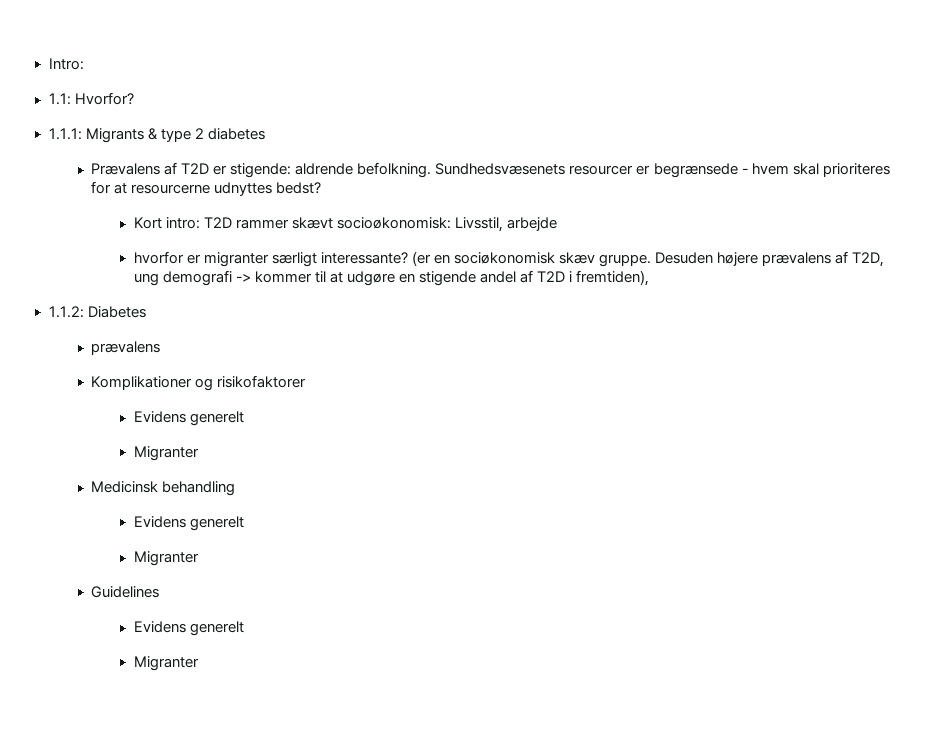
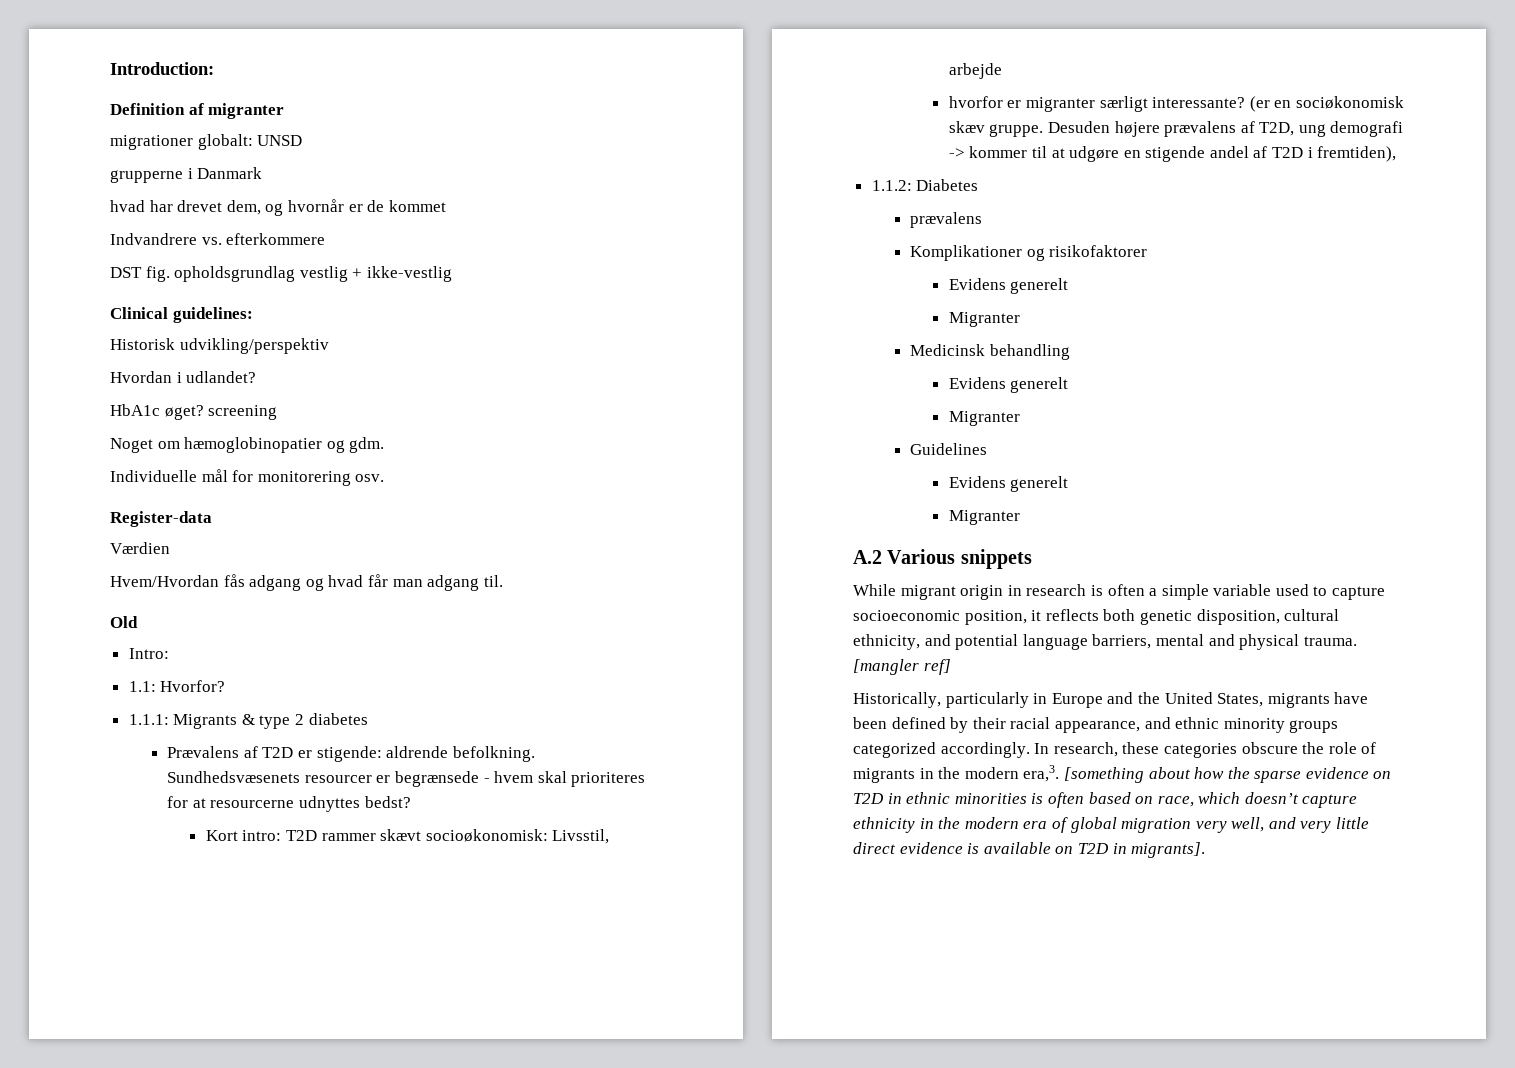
+ Introduction:
+ Definition af migranter
+ migrationer globalt: UNSD
+ grupperne i Danmark
+ hvad har drevet dem, og hvornår er de kommet
+ Indvandrere vs. efterkommere
+ DST fig. opholdsgrundlag vestlig + ikke-vestlig
+ Clinical guidelines:
+ Historisk udvikling/perspektiv
+ Hvordan i udlandet?
+ HbA1c øget? screening
+ Noget om hæmoglobinopatier og gdm.
+ Individuelle mål for monitorering osv.
+ Register-data
+ Værdien
+ Hvem/Hvordan fås adgang og hvad får man adgang til.
+ Old
+ A.2 Various snippets
+ While migrant origin in research is often a simple variable used to capture socioeconomic position, it reflects both genetic disposition, cultural ethnicity, and potential language barriers, mental and physical trauma. [mangler ref]
+ Historically, particularly in Europe and the United States, migrants have been defined by their racial appearance, and ethnic minority groups categorized accordingly. In research, these categories obscure the role of migrants in the modern era,3. [something about how the sparse evidence on T2D in ethnic minorities is often based on race, which doesn’t capture ethnicity in the modern era of global migration very well, and very little direct evidence is available on T2D in migrants].

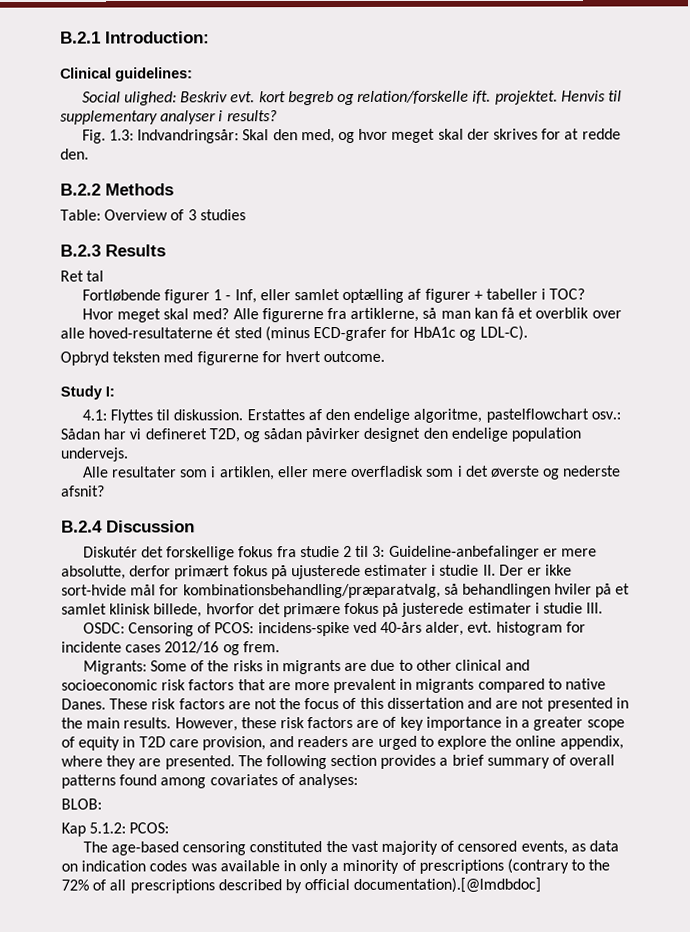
- Introduction:
+ B.2.1 Introduction:
- Definition af migranter
- migrationer globalt: UNSD
- grupperne i Danmark
- hvad har drevet dem, og hvornår er de kommet
- Indvandrere vs. efterkommere
- DST fig. opholdsgrundlag vestlig + ikke-vestlig
  Clinical guidelines:
- Historisk udvikling/perspektiv
- Hvordan i udlandet?
- HbA1c øget? screening
- Noget om hæmoglobinopatier og gdm.
- Individuelle mål for monitorering osv.
- Register-data
- Værdien
- Hvem/Hvordan fås adgang og hvad får man adgang til.
- Old
- Intro:
- 1.1: Hvorfor?
- 1.1.1: Migrants & type 2 diabetes
- Prævalens af T2D er stigende: aldrende befolkning. Sundhedsvæsenets resourcer er begrænsede - hvem skal prioriteres for at resourcerne udnyttes bedst?
- Kort intro: T2D rammer skævt socioøkonomisk: Livsstil, arbejde
- hvorfor er migranter særligt interessante? (er en sociøkonomisk skæv gruppe. Desuden højere prævalens af T2D, ung demografi -> kommer til at udgøre en stigende andel af T2D i fremtiden),
- 1.1.2: Diabetes
- prævalens
- Komplikationer og risikofaktorer
- Evidens generelt
- Migranter
- Medicinsk behandling
- Evidens generelt
- Migranter
- Guidelines
- Evidens generelt
- Migranter
- A.2 Various snippets
- While migrant origin in research is often a simple variable used to capture socioeconomic position, it reflects both genetic disposition, cultural ethnicity, and potential language barriers, mental and physical trauma. [mangler ref]
- Historically, particularly in Europe and the United States, migrants have been defined by their racial appearance, and ethnic minority groups categorized accordingly. In research, these categories obscure the role of migrants in the modern era,3. [something about how the sparse evidence on T2D in ethnic minorities is often based on race, which doesn’t capture ethnicity in the modern era of global migration very well, and very little direct evidence is available on T2D in migrants].
+ Social ulighed: Beskriv evt. kort begreb og relation/forskelle ift. projektet. Henvis til supplementary analyser i results?
+ Fig. 1.3: Indvandringsår: Skal den med, og hvor meget skal der skrives for at redde den.
+ B.2.2 Methods
+ Table: Overview of 3 studies
+ B.2.3 Results
+ Ret tal
+ Fortløbende figurer 1 - Inf, eller samlet optælling af figurer + tabeller i TOC?
+ Hvor meget skal med? Alle figurerne fra artiklerne, så man kan få et overblik over alle hoved-resultaterne ét sted (minus ECD-grafer for HbA1c og LDL-C).
+ Opbryd teksten med figurerne for hvert outcome.
+ Study I:
+ 4.1: Flyttes til diskussion. Erstattes af den endelige algoritme, pastelflowchart osv.: Sådan har vi defineret T2D, og sådan påvirker designet den endelige population undervejs.
+ Alle resultater som i artiklen, eller mere overfladisk som i det øverste og nederste afsnit?
+ B.2.4 Discussion
+ Diskutér det forskellige fokus fra studie 2 til 3: Guideline-anbefalinger er mere absolutte, derfor primært fokus på ujusterede estimater i studie II. Der er ikke sort-hvide mål for kombinationsbehandling/præparatvalg, så behandlingen hviler på et samlet klinisk billede, hvorfor det primære fokus på justerede estimater i studie III.
+ OSDC: Censoring of PCOS: incidens-spike ved 40-års alder, evt. histogram for incidente cases 2012/16 og frem.
+ Migrants: Some of the risks in migrants are due to other clinical and socioeconomic risk factors that are more prevalent in migrants compared to native Danes. These risk factors are not the focus of this dissertation and are not presented in the main results. However, these risk factors are of key importance in a greater scope of equity in T2D care provision, and readers are urged to explore the online appendix, where they are presented. The following section provides a brief summary of overall patterns found among covariates of analyses:
+ BLOB:
+ Kap 5.1.2: PCOS:
+ The age-based censoring constituted the vast majority of censored events, as data on indication codes was available in only a minority of prescriptions (contrary to the 72% of all prescriptions described by official documentation).[@lmdbdoc]

